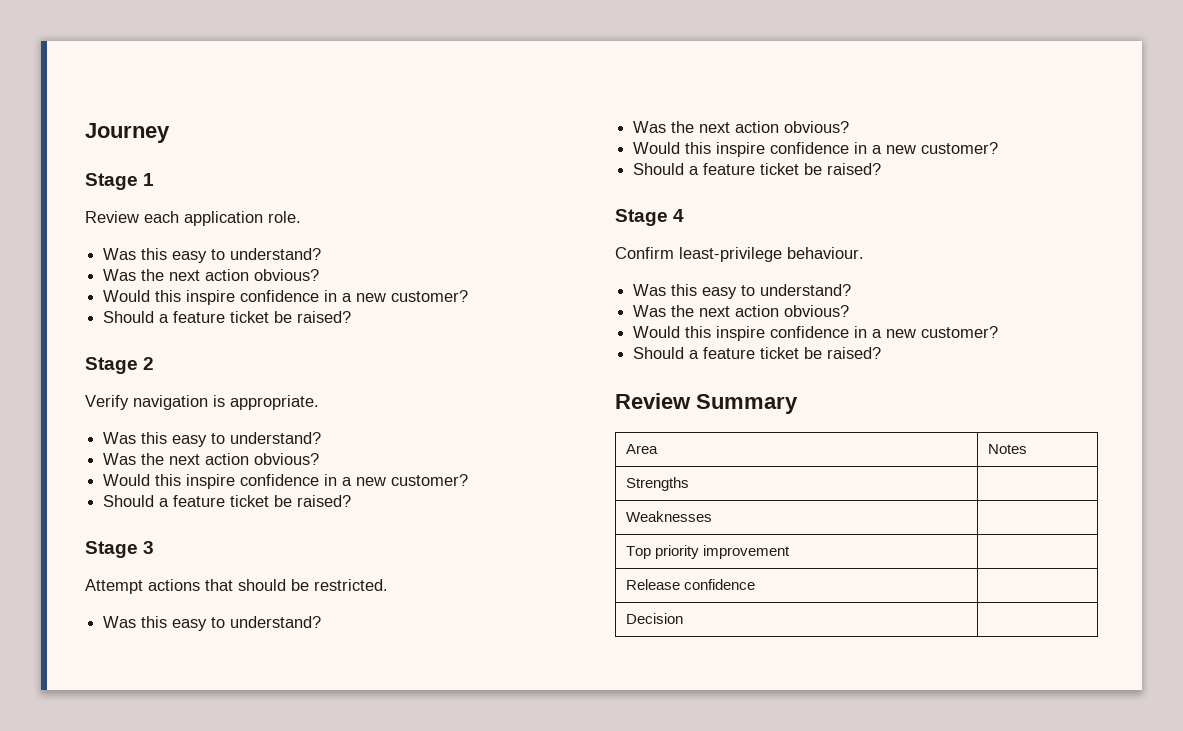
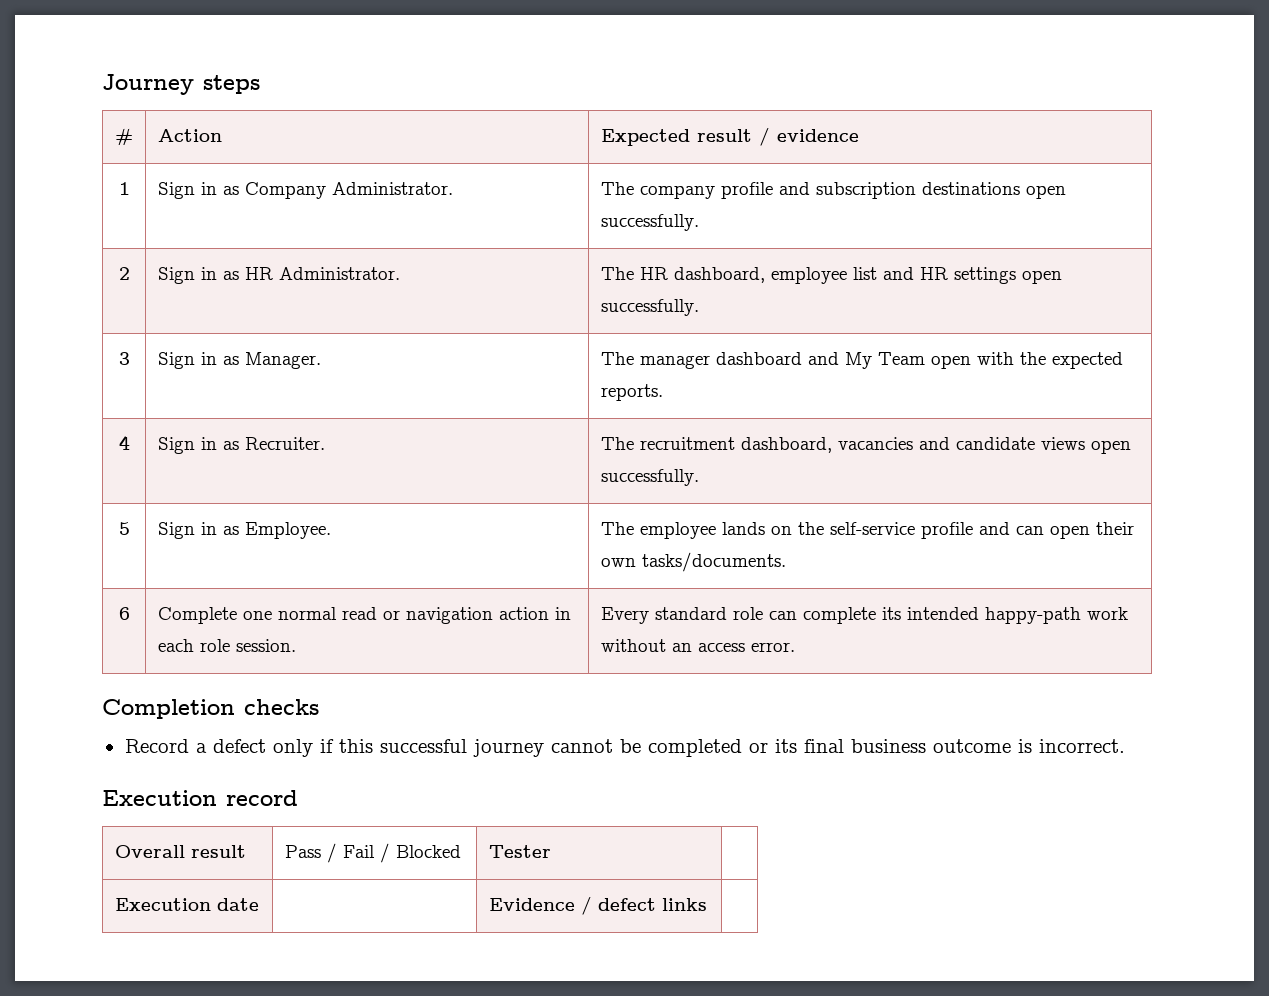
- Journey
- Stage 1
- Review each application role.
- Was this easy to understand?
- Was the next action obvious?
- Would this inspire confidence in a new customer?
- Should a feature ticket be raised?
- Stage 2
- Verify navigation is appropriate.
- Was this easy to understand?
- Was the next action obvious?
- Would this inspire confidence in a new customer?
- Should a feature ticket be raised?
- Stage 3
- Attempt actions that should be restricted.
- Was this easy to understand?
- Was the next action obvious?
- Would this inspire confidence in a new customer?
- Should a feature ticket be raised?
- Stage 4
- Confirm least-privilege behaviour.
- Was this easy to understand?
- Was the next action obvious?
- Would this inspire confidence in a new customer?
- Should a feature ticket be raised?
- Review Summary
- Area | Notes
- Strengths |
- Weaknesses |
- Top priority improvement |
- Release confidence |
- Decision |
+ Journey steps
+ # | Action | Expected result / evidence
+ 1 | Sign in as Company Administrator. | The company profile and subscription destinations open successfully.
+ 2 | Sign in as HR Administrator. | The HR dashboard, employee list and HR settings open successfully.
+ 3 | Sign in as Manager. | The manager dashboard and My Team open with the expected reports.
+ 4 | Sign in as Recruiter. | The recruitment dashboard, vacancies and candidate views open successfully.
+ 5 | Sign in as Employee. | The employee lands on the self-service profile and can open their own tasks/documents.
+ 6 | Complete one normal read or navigation action in each role session. | Every standard role can complete its intended happy-path work without an access error.
+ Completion checks
+ Record a defect only if this successful journey cannot be completed or its final business outcome is incorrect.
+ Execution record
+ Overall result | Pass / Fail / Blocked | Tester |
+ Execution date | | Evidence / defect links |

